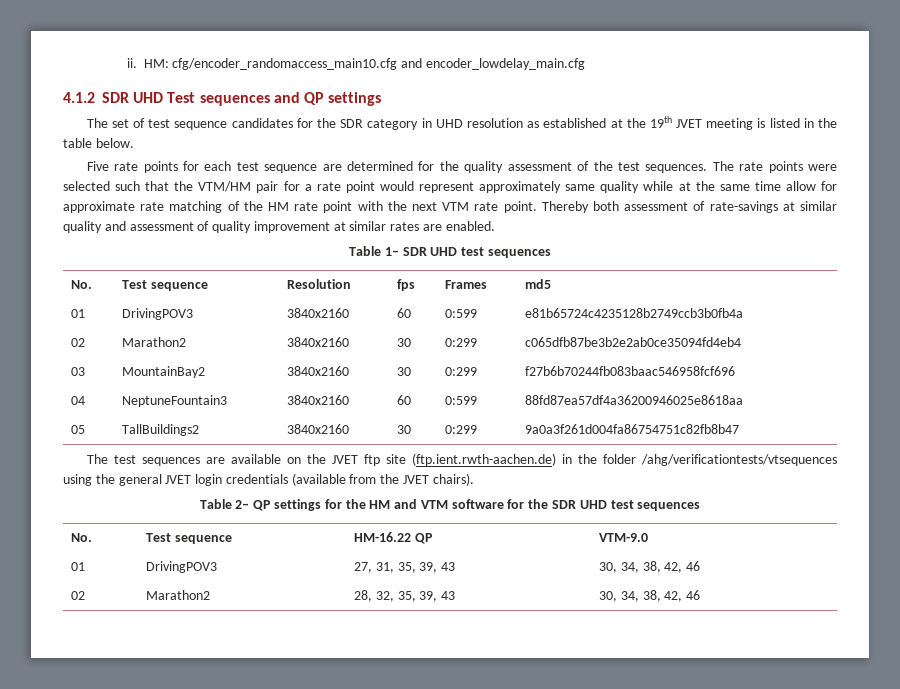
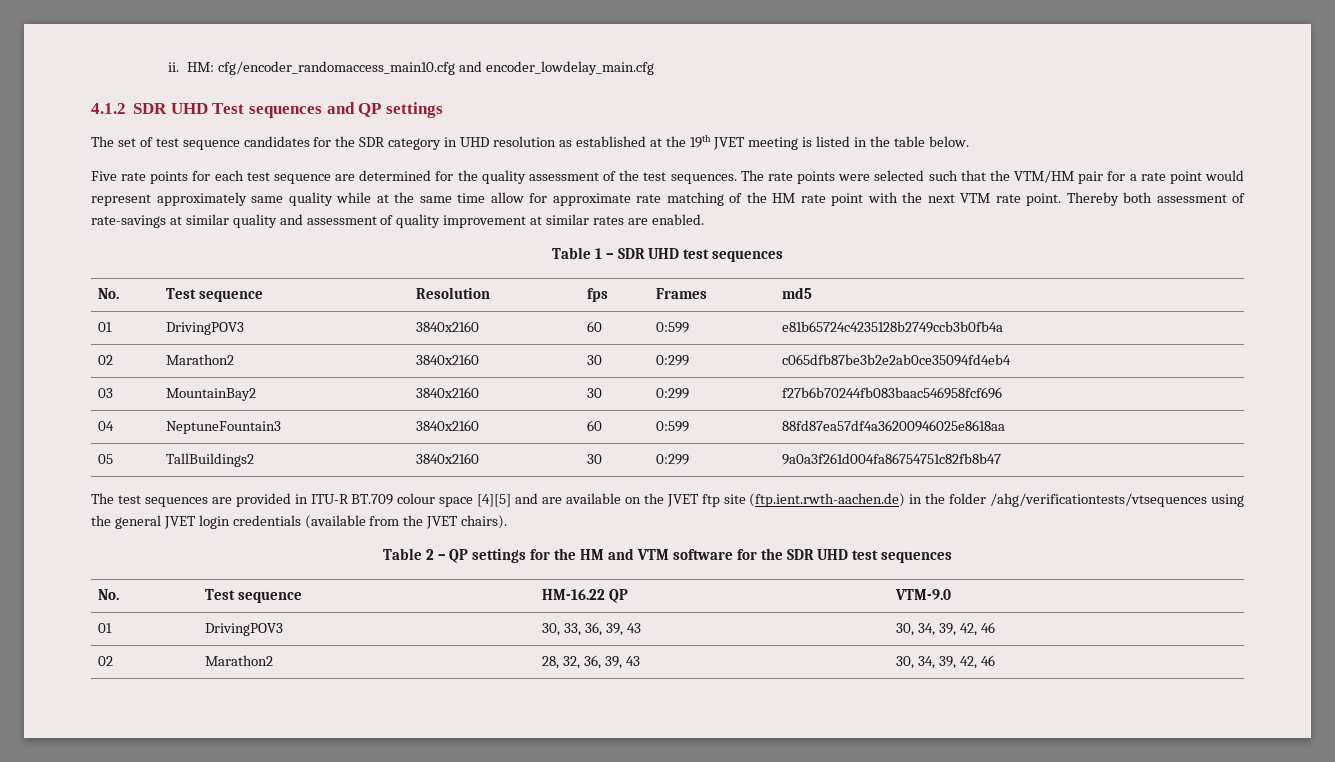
- Table 1– SDR UHD test sequences
+ Table 1 – SDR UHD test sequences
- The test sequences are available on the JVET ftp site (ftp.ient.rwth-aachen.de) in the folder /ahg/verificationtests/vtsequences using the general JVET login credentials (available from the JVET chairs).
+ The test sequences are provided in ITU-R BT.709 colour space [4][5] and are available on the JVET ftp site (ftp.ient.rwth-aachen.de) in the folder /ahg/verificationtests/vtsequences using the general JVET login credentials (available from the JVET chairs).
- Table 2– QP settings for the HM and VTM software for the SDR UHD test sequences
+ Table 2 – QP settings for the HM and VTM software for the SDR UHD test sequences
- 01 | DrivingPOV3 | 27, 31, 35, 39, 43 | 30, 34, 38, 42, 46
+ 01 | DrivingPOV3 | 30, 33, 36, 39, 43 | 30, 34, 39, 42, 46
- 02 | Marathon2 | 28, 32, 35, 39, 43 | 30, 34, 38, 42, 46
+ 02 | Marathon2 | 28, 32, 36, 39, 43 | 30, 34, 39, 42, 46

